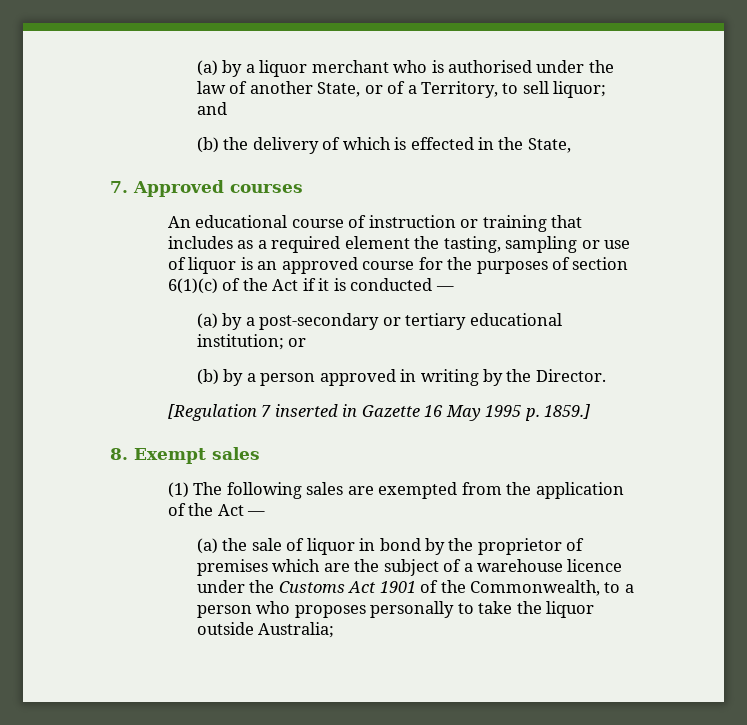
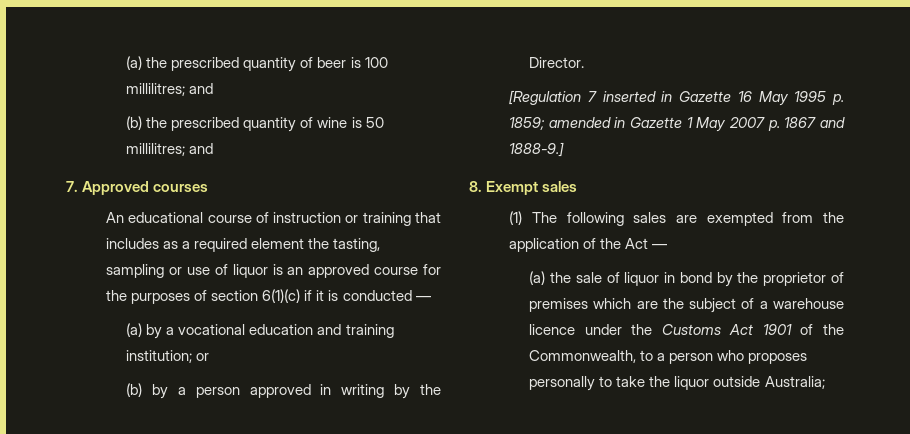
- (a) by a liquor merchant who is authorised under the law of another State, or of a Territory, to sell liquor; and
- (b) the delivery of which is effected in the State,
+ (a) the prescribed quantity of beer is 100 millilitres; and
+ (b) the prescribed quantity of wine is 50 millilitres; and
- An educational course of instruction or training that includes as a required element the tasting, sampling or use of liquor is an approved course for the purposes of section 6(1)(c) of the Act if it is conducted —
+ An educational course of instruction or training that includes as a required element the tasting, sampling or use of liquor is an approved course for the purposes of section 6(1)(c) if it is conducted —
- (a) by a post-secondary or tertiary educational institution; or
+ (a) by a vocational education and training institution; or
- [Regulation 7 inserted in Gazette 16 May 1995 p. 1859.]
+ [Regulation 7 inserted in Gazette 16 May 1995 p. 1859; amended in Gazette 1 May 2007 p. 1867 and 1888-9.]

